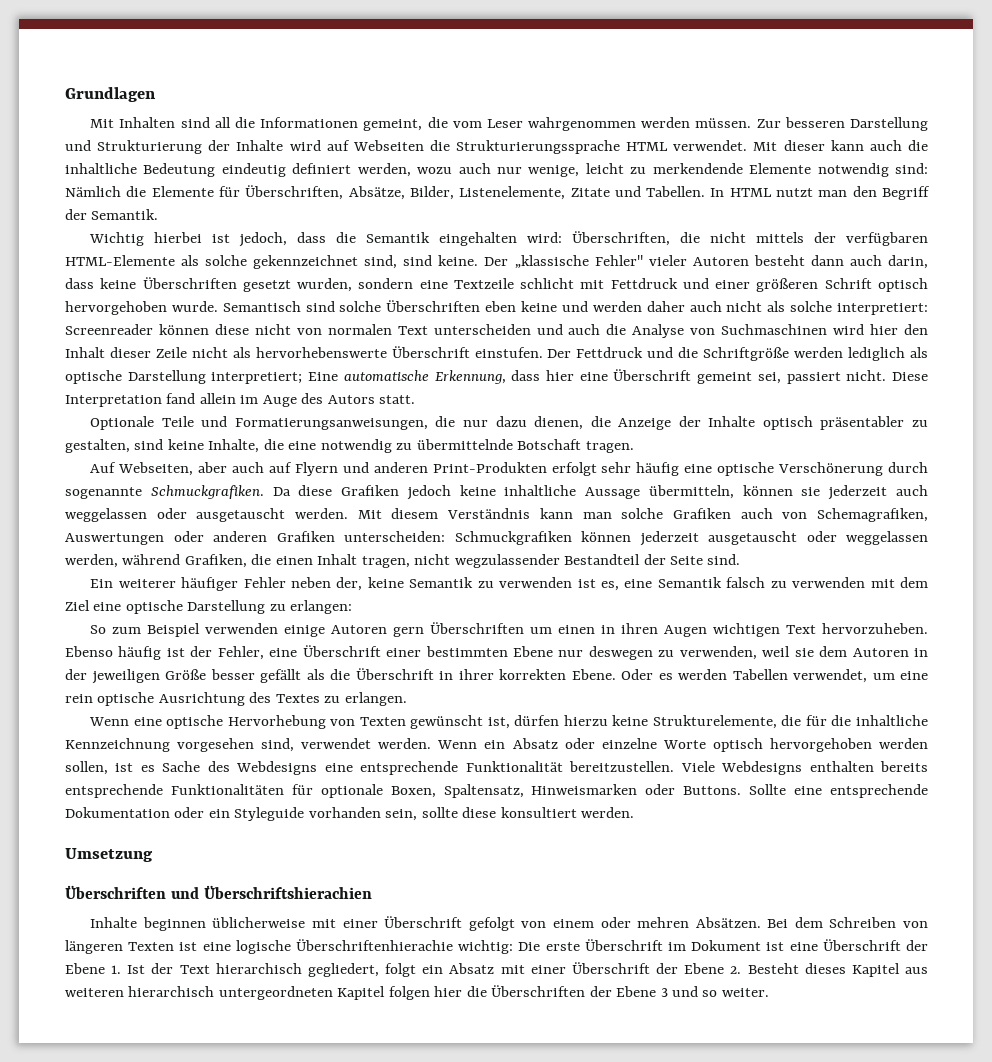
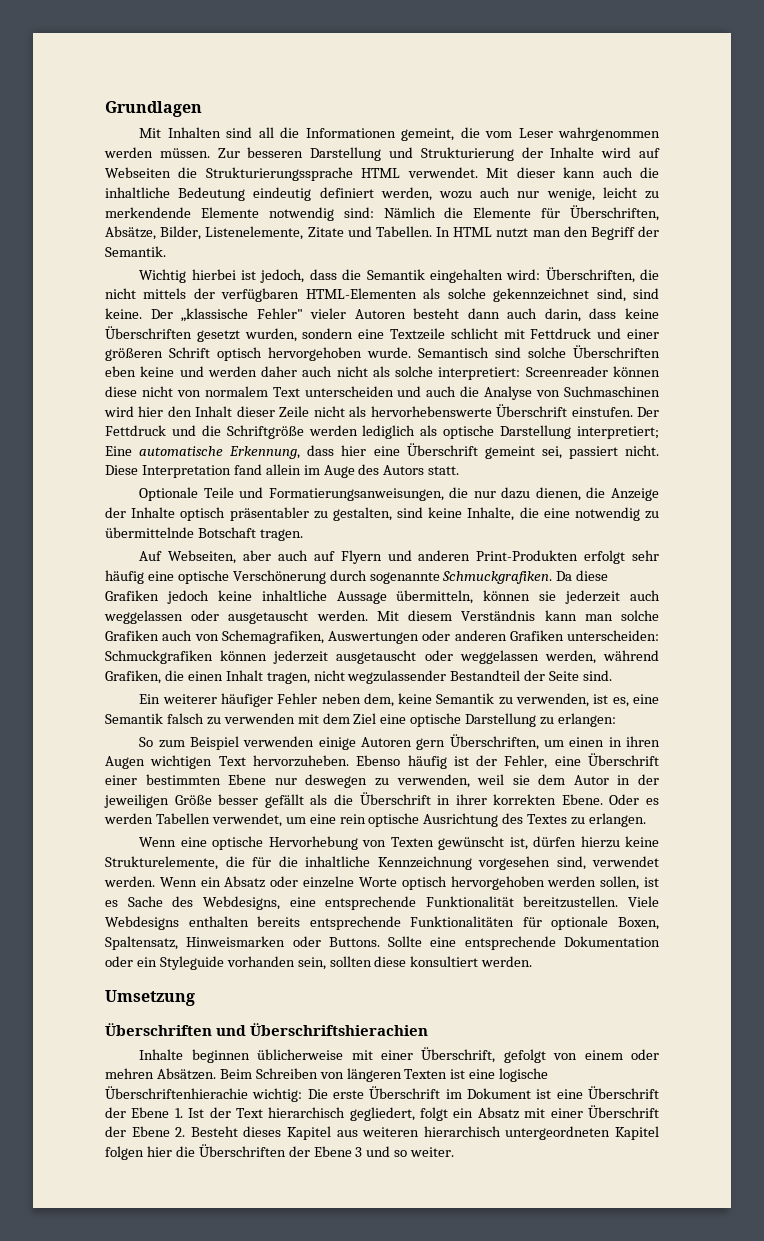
- Wichtig hierbei ist jedoch, dass die Semantik eingehalten wird: Überschriften, die nicht mittels der verfügbaren HTML-Elemente als solche gekennzeichnet sind, sind keine.
+ Wichtig hierbei ist jedoch, dass die Semantik eingehalten wird: Überschriften, die nicht mittels der verfügbaren HTML-Elementen als solche gekennzeichnet sind, sind keine.
- Semantisch sind solche Überschriften eben keine und werden daher auch nicht als solche interpretiert: Screenreader können diese nicht von normalen Text unterscheiden und auch die Analyse von Suchmaschinen wird hier den Inhalt dieser Zeile nicht als hervorhebenswerte Überschrift einstufen.
+ Semantisch sind solche Überschriften eben keine und werden daher auch nicht als solche interpretiert: Screenreader können diese nicht von normalem Text unterscheiden und auch die Analyse von Suchmaschinen wird hier den Inhalt dieser Zeile nicht als hervorhebenswerte Überschrift einstufen.
- Ein weiterer häufiger Fehler neben der, keine Semantik zu verwenden ist es, eine Semantik falsch zu verwenden mit dem Ziel eine optische Darstellung zu erlangen:
+ Ein weiterer häufiger Fehler neben dem, keine Semantik zu verwenden, ist es, eine Semantik falsch zu verwenden mit dem Ziel eine optische Darstellung zu erlangen:
- So zum Beispiel verwenden einige Autoren gern Überschriften um einen in ihren Augen wichtigen Text hervorzuheben.
+ So zum Beispiel verwenden einige Autoren gern Überschriften, um einen in ihren Augen wichtigen Text hervorzuheben.
- Ebenso häufig ist der Fehler, eine Überschrift einer bestimmten Ebene nur deswegen zu verwenden, weil sie dem Autoren in der jeweiligen Größe besser gefällt als die Überschrift in ihrer korrekten Ebene.
+ Ebenso häufig ist der Fehler, eine Überschrift einer bestimmten Ebene nur deswegen zu verwenden, weil sie dem Autor in der jeweiligen Größe besser gefällt als die Überschrift in ihrer korrekten Ebene.
- Wenn ein Absatz oder einzelne Worte optisch hervorgehoben werden sollen, ist es Sache des Webdesigns eine entsprechende Funktionalität bereitzustellen.
+ Wenn ein Absatz oder einzelne Worte optisch hervorgehoben werden sollen, ist es Sache des Webdesigns, eine entsprechende Funktionalität bereitzustellen.
- Sollte eine entsprechende Dokumentation oder ein Styleguide vorhanden sein, sollte diese konsultiert werden.
+ Sollte eine entsprechende Dokumentation oder ein Styleguide vorhanden sein, sollten diese konsultiert werden.
- Inhalte beginnen üblicherweise mit einer Überschrift gefolgt von einem oder mehren Absätzen.
+ Inhalte beginnen üblicherweise mit einer Überschrift, gefolgt von einem oder mehren Absätzen.
- Bei dem Schreiben von längeren Texten ist eine logische Überschriftenhierachie wichtig: Die erste Überschrift im Dokument ist eine Überschrift der Ebene 1. Ist der Text hierarchisch gegliedert, folgt ein Absatz mit einer Überschrift der Ebene 2. Besteht dieses Kapitel aus weiteren hierarchisch untergeordneten Kapitel folgen hier die Überschriften der Ebene 3 und so weiter.
+ Beim Schreiben von längeren Texten ist eine logische Überschriftenhierachie wichtig: Die erste Überschrift im Dokument ist eine Überschrift der Ebene 1. Ist der Text hierarchisch gegliedert, folgt ein Absatz mit einer Überschrift der Ebene 2. Besteht dieses Kapitel aus weiteren hierarchisch untergeordneten Kapitel folgen hier die Überschriften der Ebene 3 und so weiter.

